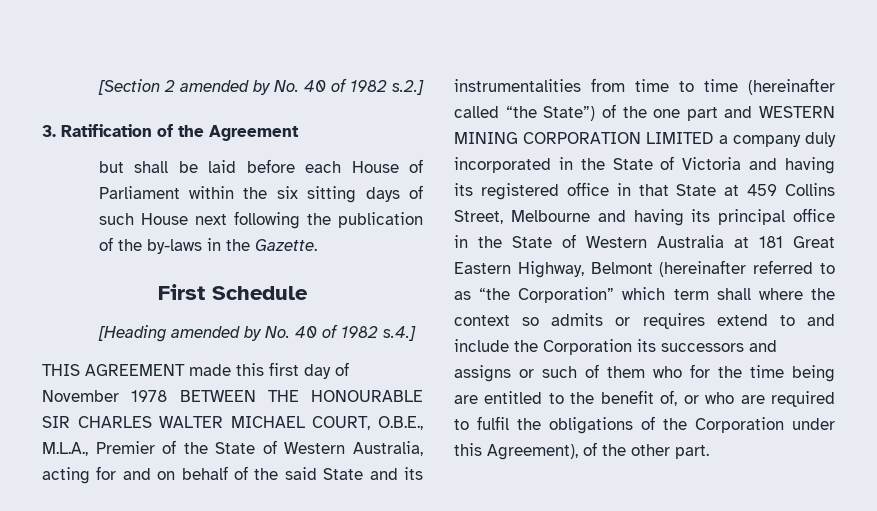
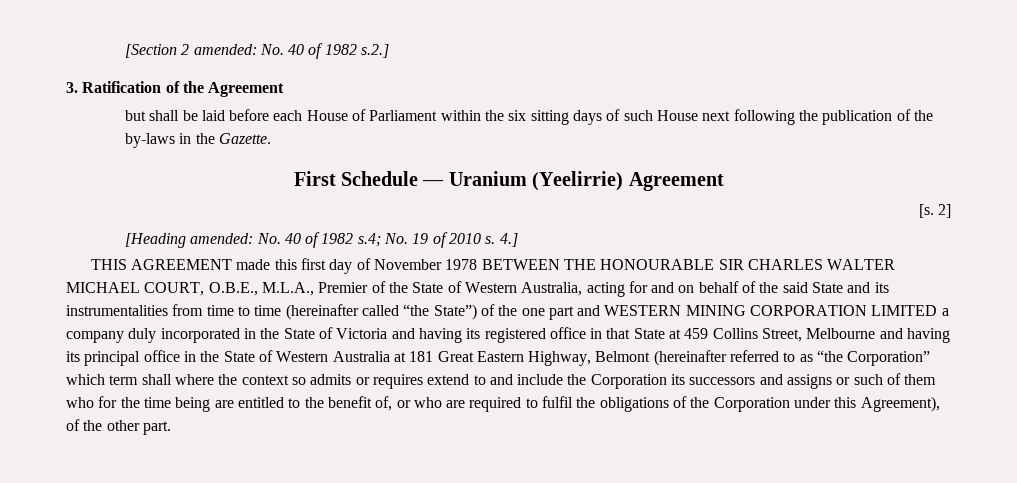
- [Section 2 amended by No. 40 of 1982 s.2.]
+ [Section 2 amended: No. 40 of 1982 s.2.]
- First Schedule
+ First Schedule — Uranium (Yeelirrie) Agreement
+ [s. 2]
- [Heading amended by No. 40 of 1982 s.4.]
+ [Heading amended: No. 40 of 1982 s.4; No. 19 of 2010 s. 4.]

